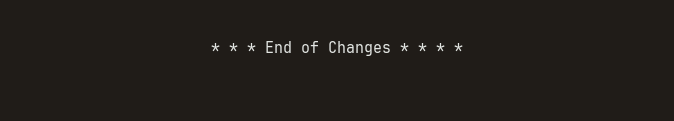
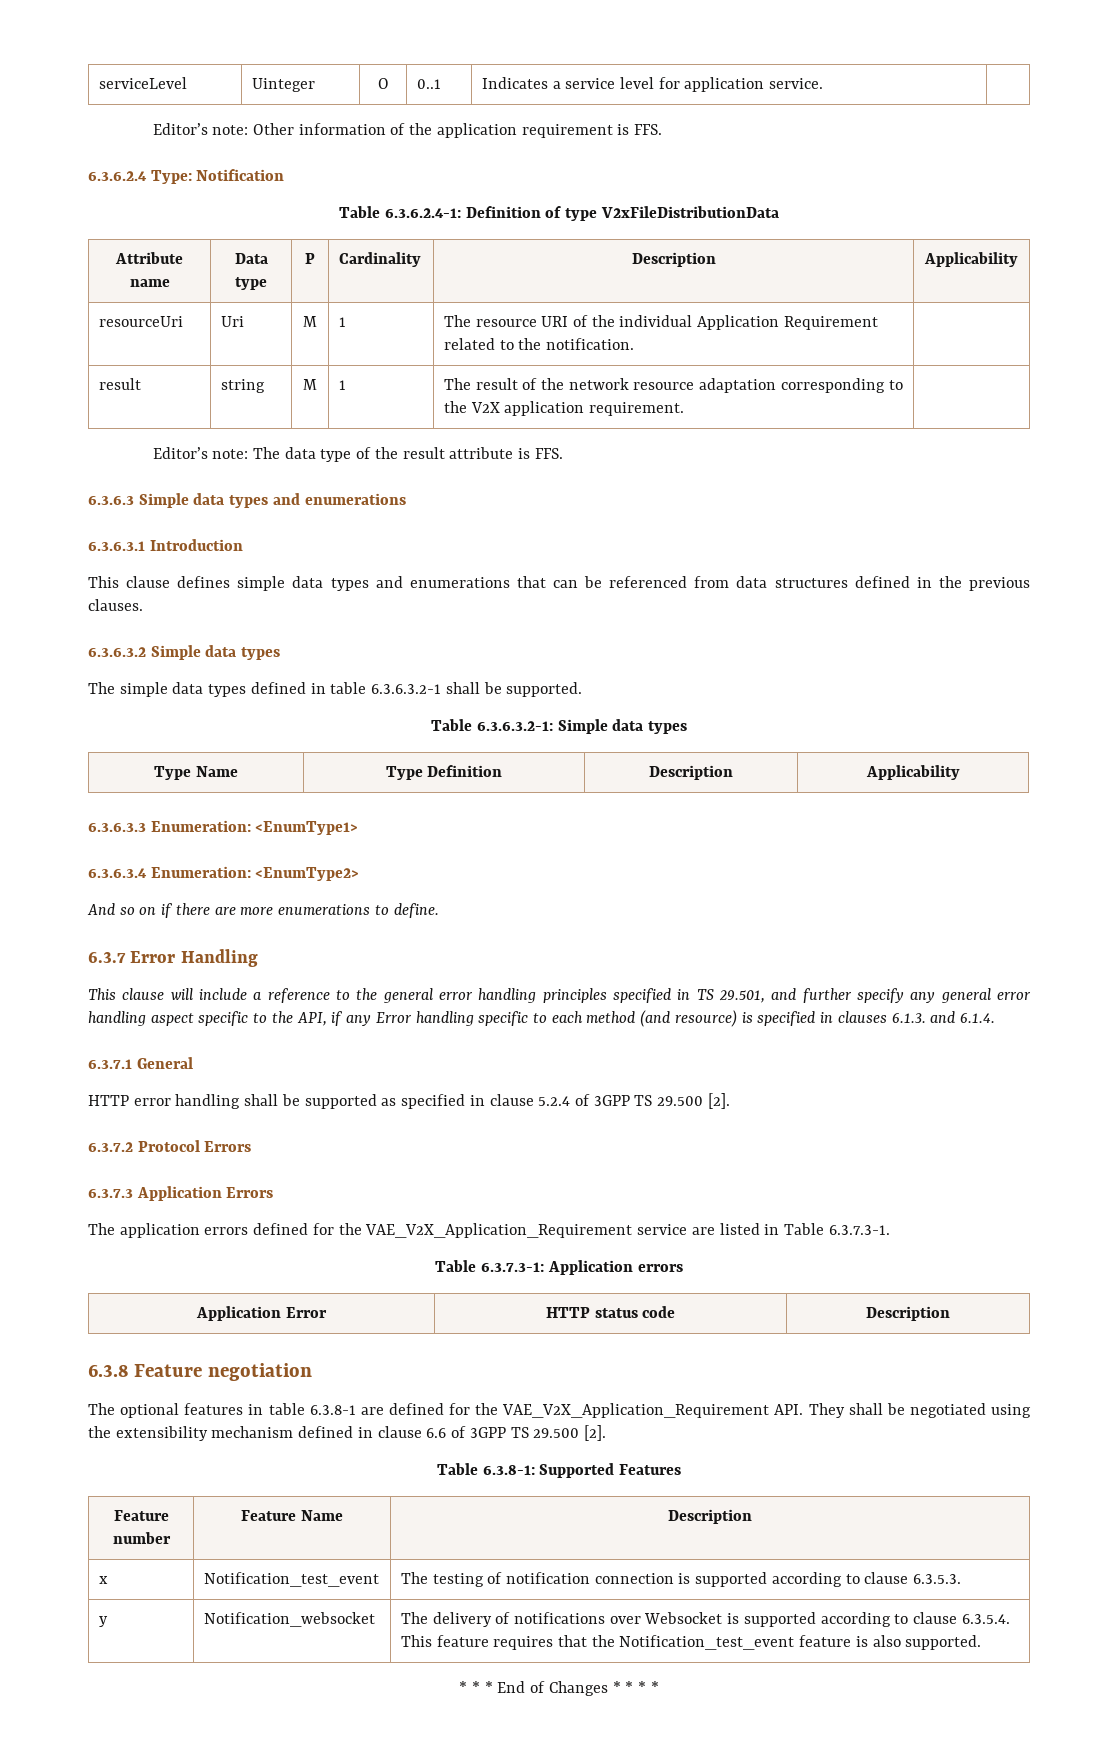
+ serviceLevel | Uinteger | O | 0..1 | Indicates a service level for application service. |
+ Editor’s note: Other information of the application requirement is FFS.
+ 6.3.6.2.4 Type: Notification
+ Table 6.3.6.2.4-1: Definition of type V2xFileDistributionData
+ Attribute name | Data type | P | Cardinality | Description | Applicability
+ resourceUri | Uri | M | 1 | The resource URI of the individual Application Requirement related to the notification. |
+ result | string | M | 1 | The result of the network resource adaptation corresponding to the V2X application requirement. |
+ Editor’s note: The data type of the result attribute is FFS.
+ 6.3.6.3 Simple data types and enumerations
+ 6.3.6.3.1 Introduction
+ This clause defines simple data types and enumerations that can be referenced from data structures defined in the previous clauses.
+ 6.3.6.3.2 Simple data types
+ The simple data types defined in table 6.3.6.3.2-1 shall be supported.
+ Table 6.3.6.3.2-1: Simple data types
+ Type Name | Type Definition | Description | Applicability
+ 6.3.6.3.3 Enumeration: <EnumType1>
+ 6.3.6.3.4 Enumeration: <EnumType2>
+ And so on if there are more enumerations to define.
+ 6.3.7 Error Handling
+ This clause will include a reference to the general error handling principles specified in TS 29.501, and further specify any general error handling aspect specific to the API, if any Error handling specific to each method (and resource) is specified in clauses 6.1.3. and 6.1.4.
+ 6.3.7.1 General
+ HTTP error handling shall be supported as specified in clause 5.2.4 of 3GPP TS 29.500 [2].
+ 6.3.7.2 Protocol Errors
+ 6.3.7.3 Application Errors
+ The application errors defined for the VAE_V2X_Application_Requirement service are listed in Table 6.3.7.3-1.
+ Table 6.3.7.3-1: Application errors
+ Application Error | HTTP status code | Description
+ 6.3.8 Feature negotiation
+ The optional features in table 6.3.8-1 are defined for the VAE_V2X_Application_Requirement API. They shall be negotiated using the extensibility mechanism defined in clause 6.6 of 3GPP TS 29.500 [2].
+ Table 6.3.8-1: Supported Features
+ Feature number | Feature Name | Description
+ x | Notification_test_event | The testing of notification connection is supported according to clause 6.3.5.3.
+ y | Notification_websocket | The delivery of notifications over Websocket is supported according to clause 6.3.5.4. This feature requires that the Notification_test_event feature is also supported.

